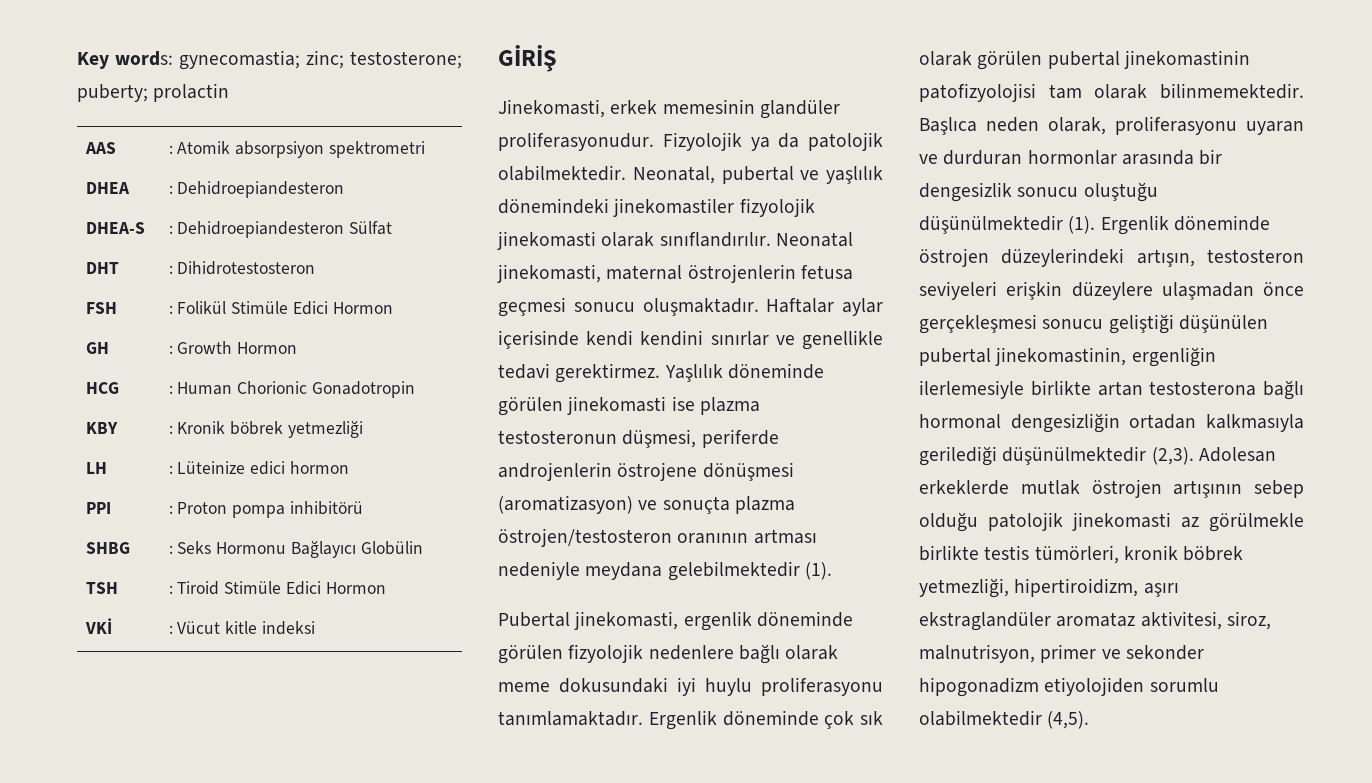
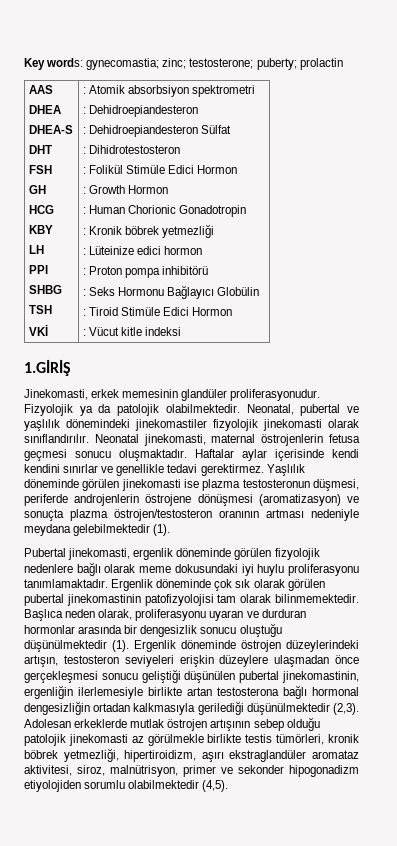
- : Atomik absorpsiyon spektrometri
+ : Atomik absorbsiyon spektrometri
- GİRİŞ
+ 1.GİRİŞ
- Adolesan erkeklerde mutlak östrojen artışının sebep olduğu patolojik jinekomasti az görülmekle birlikte testis tümörleri, kronik böbrek yetmezliği, hipertiroidizm, aşırı ekstraglandüler aromataz aktivitesi, siroz, malnutrisyon, primer ve sekonder hipogonadizm etiyolojiden sorumlu olabilmektedir (4,5).
+ Adolesan erkeklerde mutlak östrojen artışının sebep olduğu patolojik jinekomasti az görülmekle birlikte testis tümörleri, kronik böbrek yetmezliği, hipertiroidizm, aşırı ekstraglandüler aromataz aktivitesi, siroz, malnütrisyon, primer ve sekonder hipogonadizm etiyolojiden sorumlu olabilmektedir (4,5).

